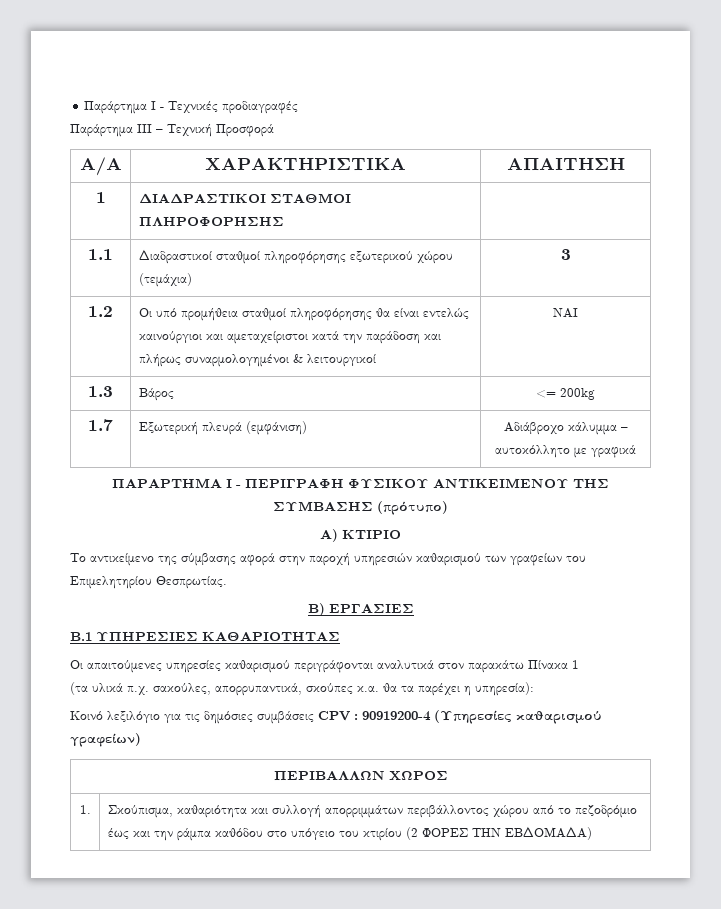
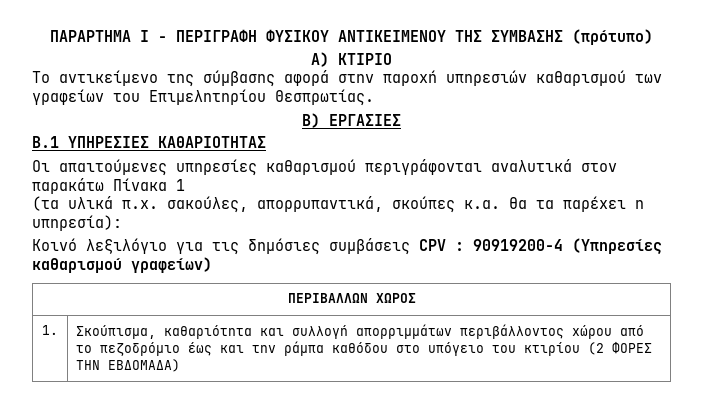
- Παράρτημα Ι - Τεχνικές προδιαγραφές
- Παράρτημα ΙΙΙ – Τεχνική Προσφορά
- Α/Α | ΧΑΡΑΚΤΗΡΙΣΤΙΚΑ | ΑΠΑΙΤΗΣΗ
- 1 | ΔΙΑΔΡΑΣΤΙΚΟΙ ΣΤΑΘΜΟΙ ΠΛΗΡΟΦΟΡΗΣΗΣ |
- 1.1 | Διαδραστικοί σταθμοί πληροφόρησης εξωτερικού χώρου (τεμάχια) | 3
- 1.2 | Οι υπό προμήθεια σταθμοί πληροφόρησης θα είναι εντελώς καινούργιοι και αμεταχείριστοι κατά την παράδοση και πλήρως συναρμολογημένοι & λειτουργικοί | ΝΑΙ
- 1.3 | Βάρος | <= 200kg
- 1.7 | Εξωτερική πλευρά (εμφάνιση) | Αδιάβροχο κάλυμμα – αυτοκόλλητο με γραφικά

